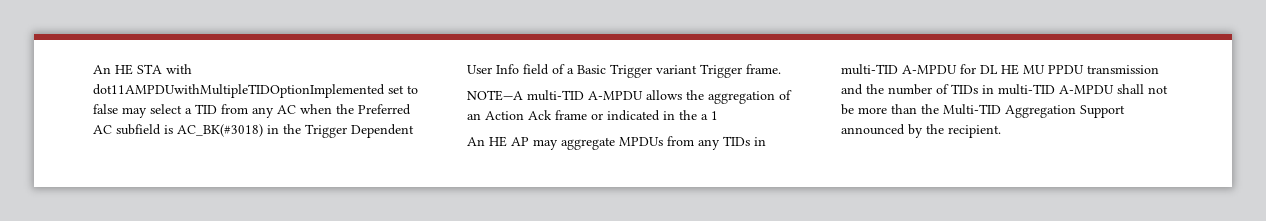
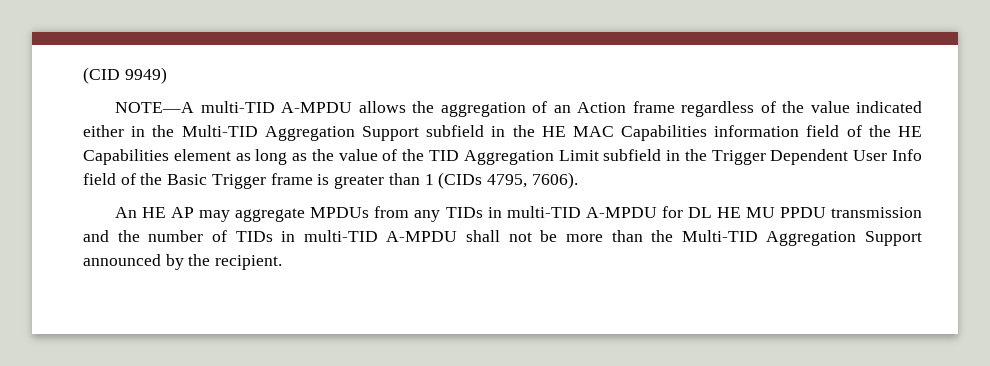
- An HE STA with dot11AMPDUwithMultipleTIDOptionImplemented set to false may select a TID from any AC when the Preferred AC subfield is AC_BK(#3018) in the Trigger Dependent User Info field of a Basic Trigger variant Trigger frame.
+ (CID 9949)
- NOTE—A multi-TID A-MPDU allows the aggregation of an Action Ack frame or indicated in the a 1
+ NOTE—A multi-TID A-MPDU allows the aggregation of an Action frame regardless of the value indicated either in the Multi-TID Aggregation Support subfield in the HE MAC Capabilities information field of the HE Capabilities element as long as the value of the TID Aggregation Limit subfield in the Trigger Dependent User Info field of the Basic Trigger frame is greater than 1 (CIDs 4795, 7606).

